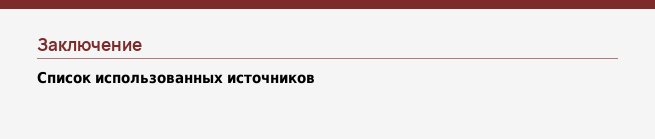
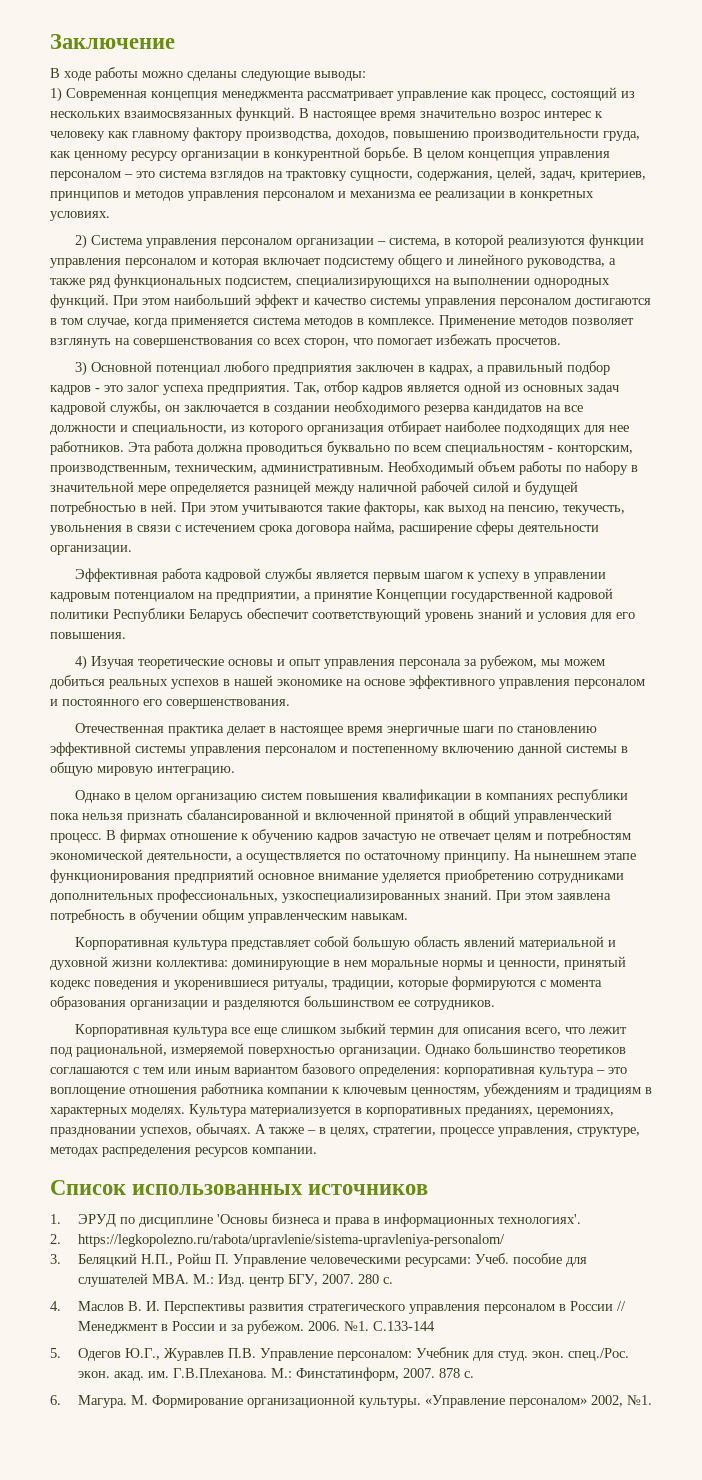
+ В ходе работы можно сделаны следующие выводы:
+ 1) Современная концепция менеджмента рассматривает управление как процесс, состоящий из нескольких взаимосвязанных функций. В настоящее время значительно возрос интерес к человеку как главному фактору производства, доходов, повышению производительности груда, как ценному ресурсу организации в конкурентной борьбе. В целом концепция управления персоналом – это система взглядов на трактовку сущности, содержания, целей, задач, критериев, принципов и методов управления персоналом и механизма ее реализации в конкретных условиях.
+ 2) Система управления персоналом организации – система, в которой реализуются функции управления персоналом и которая включает подсистему общего и линейного руководства, а также ряд функциональных подсистем, специализирующихся на выполнении однородных функций. При этом наибольший эффект и качество системы управления персоналом достигаются в том случае, когда применяется система методов в комплексе. Применение методов позволяет взглянуть на совершенствования со всех сторон, что помогает избежать просчетов.
+ 3) Основной потенциал любого предприятия заключен в кадрах, а правильный подбор кадров - это залог успеха предприятия. Так, отбор кадров является одной из основных задач кадровой службы, он заключается в создании необходимого резерва кандидатов на все должности и специальности, из которого организация отбирает наиболее подходящих для нее работников. Эта работа должна проводиться буквально по всем специальностям - конторским, производственным, техническим, административным. Необходимый объем работы по набору в значительной мере определяется разницей между наличной рабочей силой и будущей потребностью в ней. При этом учитываются такие факторы, как выход на пенсию, текучесть, увольнения в связи с истечением срока договора найма, расширение сферы деятельности организации.
+ Эффективная работа кадровой службы является первым шагом к успеху в управлении кадровым потенциалом на предприятии, а принятие Концепции государственной кадровой политики Республики Беларусь обеспечит соответствующий уровень знаний и условия для его повышения.
+ 4) Изучая теоретические основы и опыт управления персонала за рубежом, мы можем добиться реальных успехов в нашей экономике на основе эффективного управления персоналом и постоянного его совершенствования.
+ Отечественная практика делает в настоящее время энергичные шаги по становлению эффективной системы управления персоналом и постепенному включению данной системы в общую мировую интеграцию.
+ Однако в целом организацию систем повышения квалификации в компаниях республики пока нельзя признать сбалансированной и включенной принятой в общий управленческий процесс. В фирмах отношение к обучению кадров зачастую не отвечает целям и потребностям экономической деятельности, а осуществляется по остаточному принципу. На нынешнем этапе функционирования предприятий основное внимание уделяется приобретению сотрудниками дополнительных профессиональных, узкоспециализированных знаний. При этом заявлена потребность в обучении общим управленческим навыкам.
+ Корпоративная культура представляет собой большую область явлений материальной и духовной жизни коллектива: доминирующие в нем моральные нормы и ценности, принятый кодекс поведения и укоренившиеся ритуалы, традиции, которые формируются с момента образования организации и разделяются большинством ее сотрудников.
+ Корпоративная культура все еще слишком зыбкий термин для описания всего, что лежит под рациональной, измеряемой поверхностью организации. Однако большинство теоретиков соглашаются с тем или иным вариантом базового определения: корпоративная культура – это воплощение отношения работника компании к ключевым ценностям, убеждениям и традициям в характерных моделях. Культура материализуется в корпоративных преданиях, церемониях, праздновании успехов, обычаях. А также – в целях, стратегии, процессе управления, структуре, методах распределения ресурсов компании.
  Список использованных источников
+ 1. ЭРУД по дисциплине 'Основы бизнеса и права в информационных технологиях'.
+ 2. https://legkopolezno.ru/rabota/upravlenie/sistema-upravleniya-personalom/
+ 3. Беляцкий Н.П., Ройш П. Управление человеческими ресурсами: Учеб. пособие для слушателей MBA. М.: Изд. центр БГУ, 2007. 280 с.
+ 4. Маслов В. И. Перспективы развития стратегического управления персоналом в России // Менеджмент в России и за рубежом. 2006. №1. С.133-144
+ 5. Одегов Ю.Г., Журавлев П.В. Управление персоналом: Учебник для студ. экон. спец./Рос. экон. акад. им. Г.В.Плеханова. М.: Финстатинформ, 2007. 878 с.
+ 6. Магура. М. Формирование организационной культуры. «Управление персоналом» 2002, №1.

